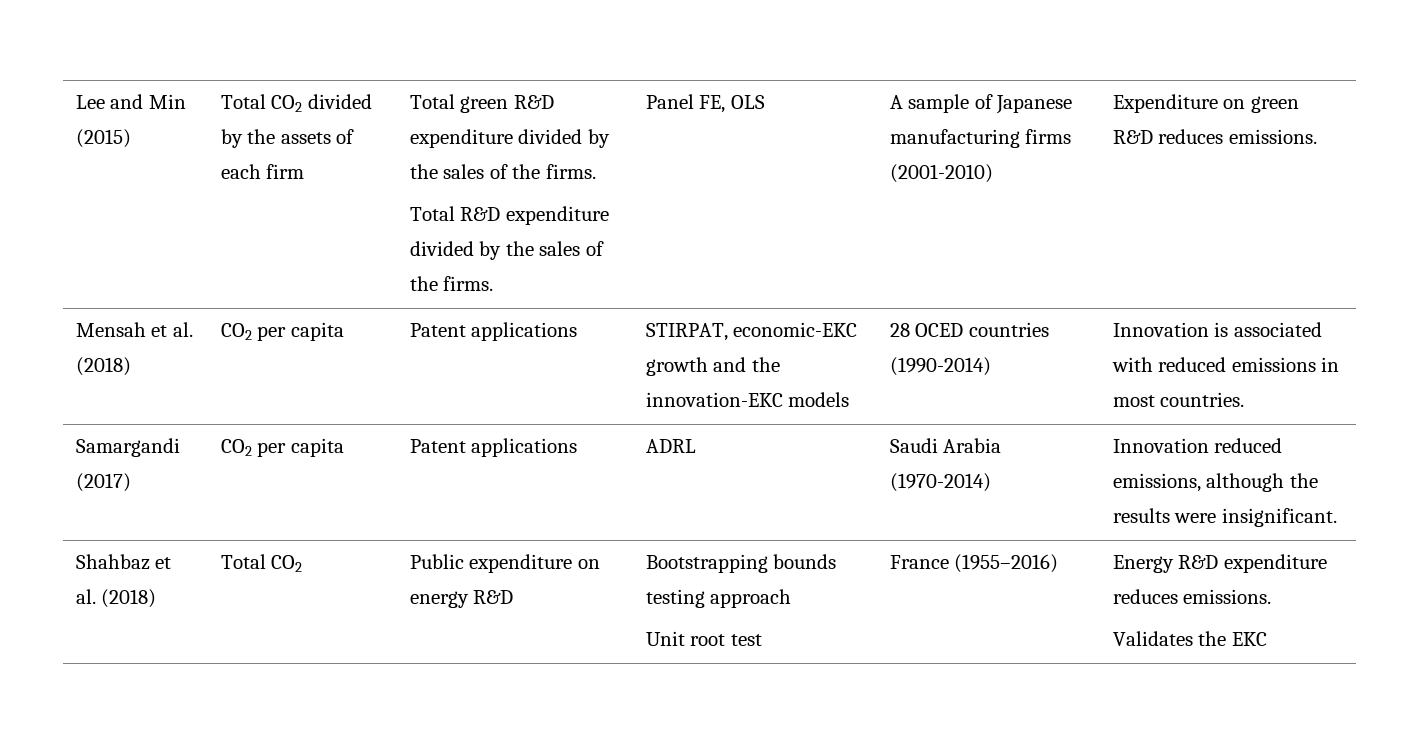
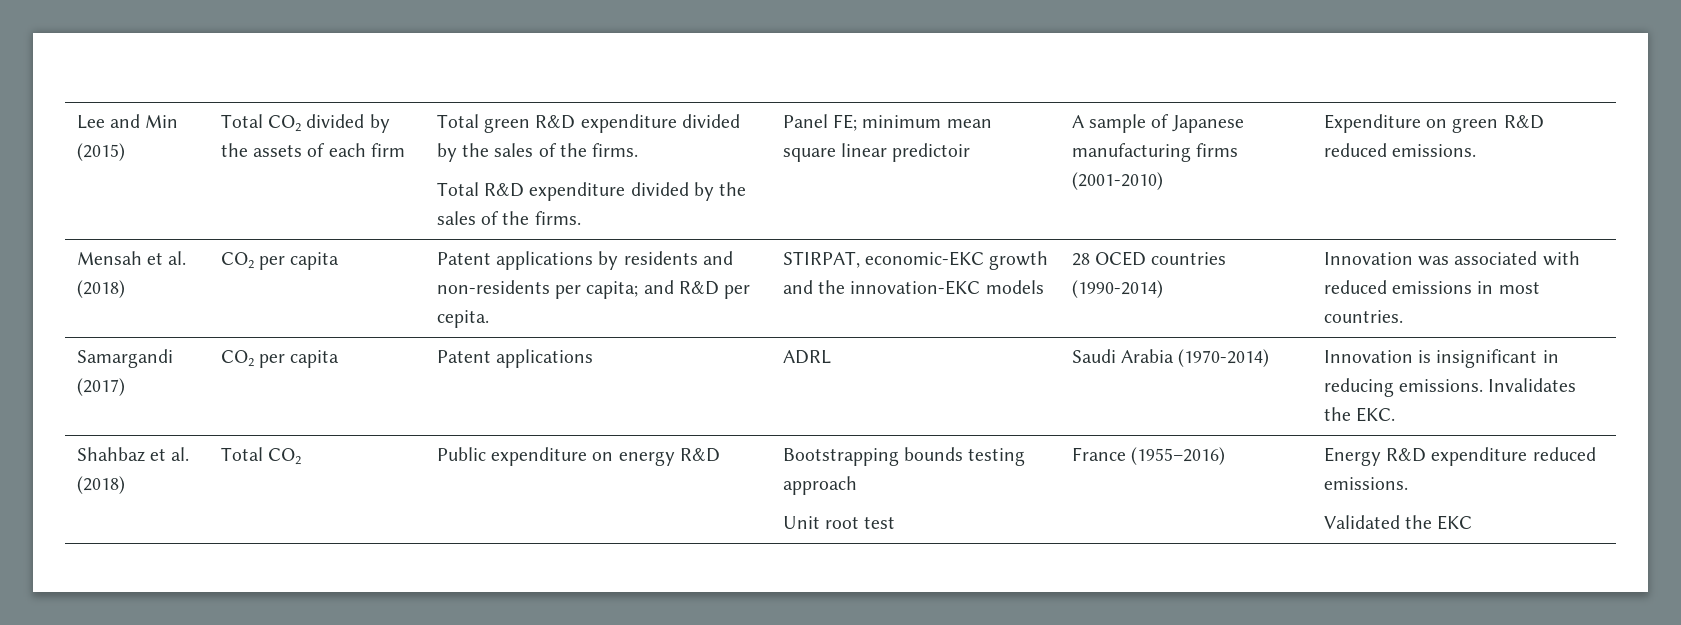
- Panel FE, OLS
+ Panel FE; minimum mean square linear predictoir
- Expenditure on green R&D reduces emissions.
+ Expenditure on green R&D reduced emissions.
- Mensah et al. (2018) | CO2 per capita | Patent applications | STIRPAT, economic-EKC growth and the innovation-EKC models | 28 OCED countries (1990-2014) | Innovation is associated with reduced emissions in most countries.
+ Mensah et al. (2018) | CO2 per capita | Patent applications by residents and non-residents per capita; and R&D per cepita. | STIRPAT, economic-EKC growth and the innovation-EKC models | 28 OCED countries (1990-2014) | Innovation was associated with reduced emissions in most countries.
- Samargandi (2017) | CO2 per capita | Patent applications | ADRL | Saudi Arabia (1970-2014) | Innovation reduced emissions, although the results were insignificant.
+ Samargandi (2017) | CO2 per capita | Patent applications | ADRL | Saudi Arabia (1970-2014) | Innovation is insignificant in reducing emissions. Invalidates the EKC.
  Shahbaz et al. (2018) | Total CO2 | Public expenditure on energy R&D | Bootstrapping bounds testing approach
- Unit root test | France (1955–2016) | Energy R&D expenditure reduces emissions.
- Validates the EKC
+ Unit root test | France (1955–2016) | Energy R&D expenditure reduced emissions.
+ Validated the EKC

